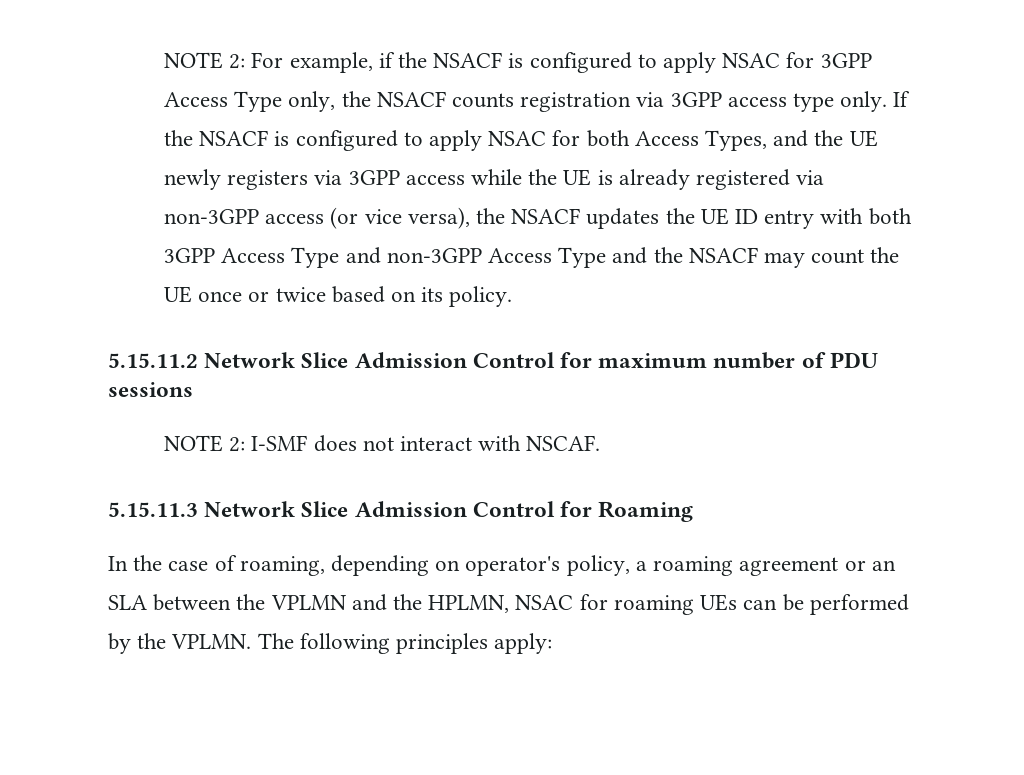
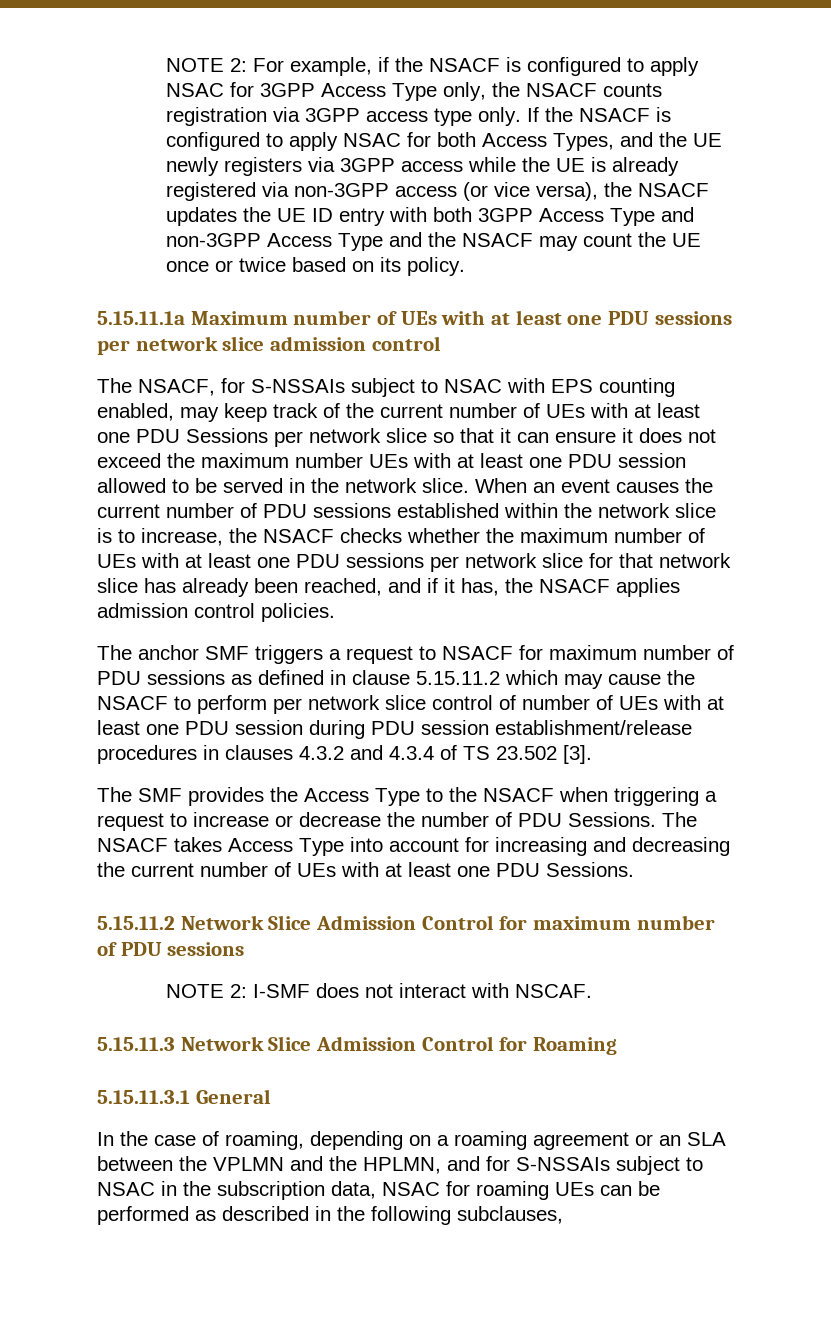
+ 5.15.11.1a Maximum number of UEs with at least one PDU sessions per network slice admission control
+ The NSACF, for S-NSSAIs subject to NSAC with EPS counting enabled, may keep track of the current number of UEs with at least one PDU Sessions per network slice so that it can ensure it does not exceed the maximum number UEs with at least one PDU session allowed to be served in the network slice. When an event causes the current number of PDU sessions established within the network slice is to increase, the NSACF checks whether the maximum number of UEs with at least one PDU sessions per network slice for that network slice has already been reached, and if it has, the NSACF applies admission control policies.
+ The anchor SMF triggers a request to NSACF for maximum number of PDU sessions as defined in clause 5.15.11.2 which may cause the NSACF to perform per network slice control of number of UEs with at least one PDU session during PDU session establishment/release procedures in clauses 4.3.2 and 4.3.4 of TS 23.502 [3].
+ The SMF provides the Access Type to the NSACF when triggering a request to increase or decrease the number of PDU Sessions. The NSACF takes Access Type into account for increasing and decreasing the current number of UEs with at least one PDU Sessions.
+ 5.15.11.3.1 General
- In the case of roaming, depending on operator's policy, a roaming agreement or an SLA between the VPLMN and the HPLMN, NSAC for roaming UEs can be performed by the VPLMN. The following principles apply:
+ In the case of roaming, depending on a roaming agreement or an SLA between the VPLMN and the HPLMN, and for S-NSSAIs subject to NSAC in the subscription data, NSAC for roaming UEs can be performed as described in the following subclauses,

